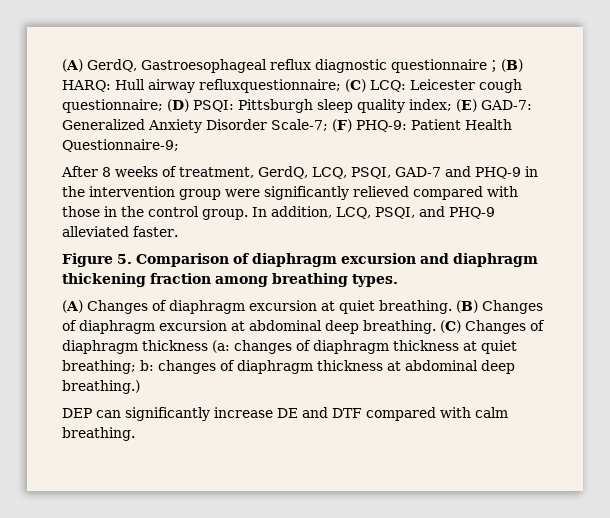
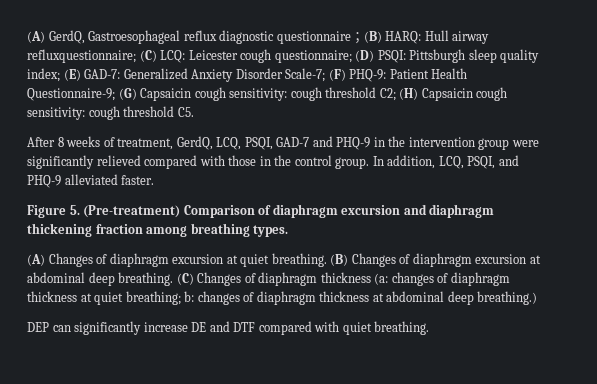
- (A) GerdQ, Gastroesophageal reflux diagnostic questionnaire；(B) HARQ: Hull airway refluxquestionnaire; (C) LCQ: Leicester cough questionnaire; (D) PSQI: Pittsburgh sleep quality index; (E) GAD-7: Generalized Anxiety Disorder Scale-7; (F) PHQ-9: Patient Health Questionnaire-9;
+ (A) GerdQ, Gastroesophageal reflux diagnostic questionnaire；(B) HARQ: Hull airway refluxquestionnaire; (C) LCQ: Leicester cough questionnaire; (D) PSQI: Pittsburgh sleep quality index; (E) GAD-7: Generalized Anxiety Disorder Scale-7; (F) PHQ-9: Patient Health Questionnaire-9; (G) Capsaicin cough sensitivity: cough threshold C2; (H) Capsaicin cough sensitivity: cough threshold C5.
- Figure 5. Comparison of diaphragm excursion and diaphragm thickening fraction among breathing types.
+ Figure 5. (Pre-treatment) Comparison of diaphragm excursion and diaphragm thickening fraction among breathing types.
- DEP can significantly increase DE and DTF compared with calm breathing.
+ DEP can significantly increase DE and DTF compared with quiet breathing.

